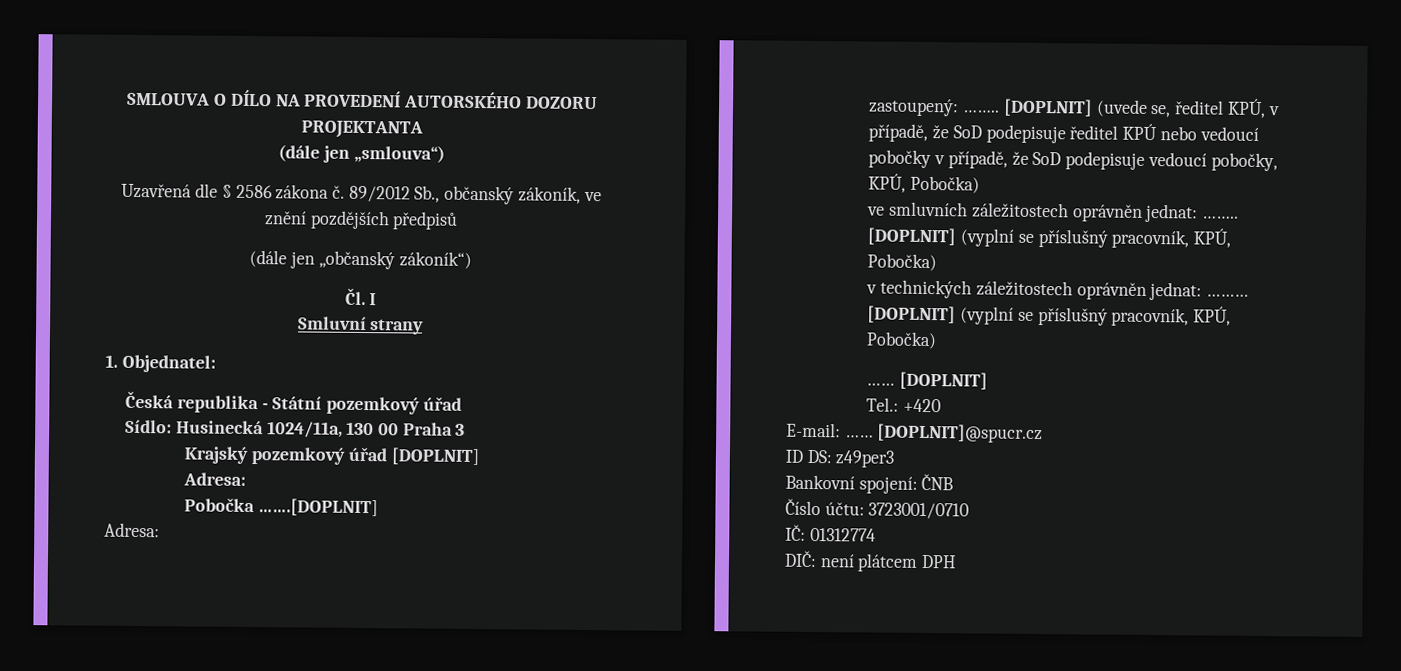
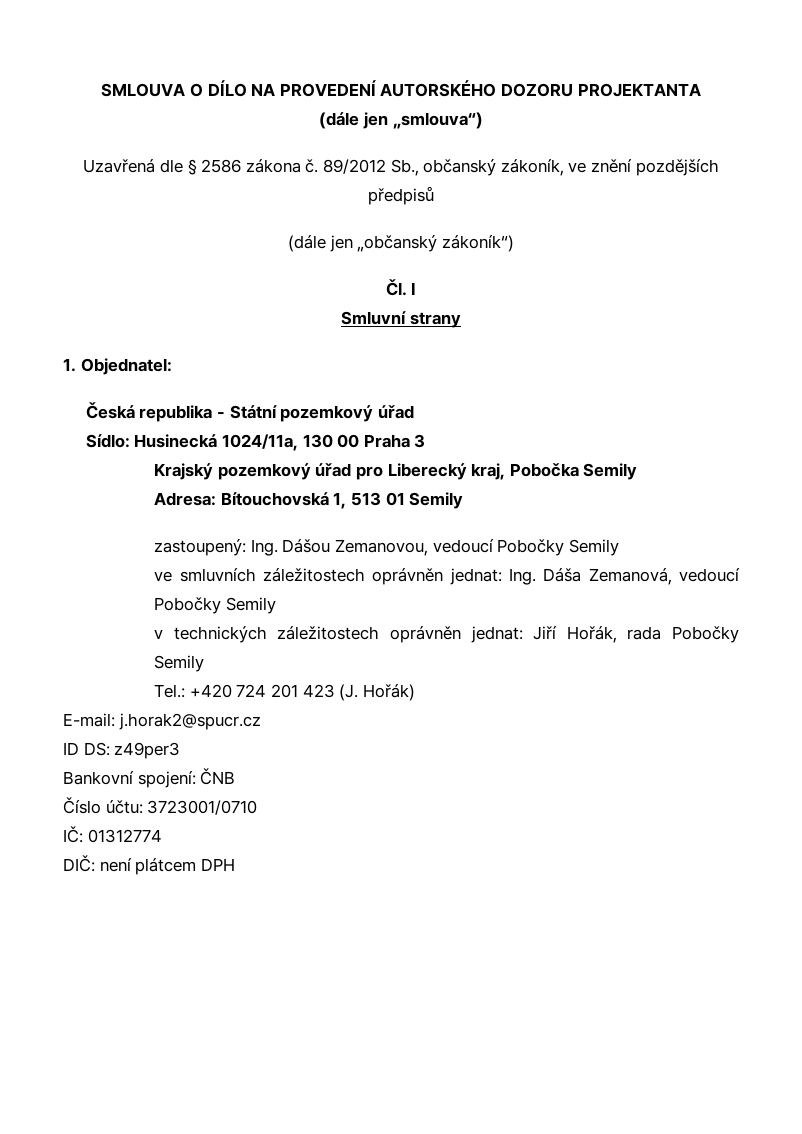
- Krajský pozemkový úřad [DOPLNIT]
- Adresa:
- Pobočka …….[DOPLNIT]
- Adresa:
- zastoupený: …….. [DOPLNIT] (uvede se, ředitel KPÚ, v případě, že SoD podepisuje ředitel KPÚ nebo vedoucí pobočky v případě, že SoD podepisuje vedoucí pobočky, KPÚ, Pobočka)
+ Krajský pozemkový úřad pro Liberecký kraj, Pobočka Semily
+ Adresa: Bítouchovská 1, 513 01 Semily
+ zastoupený: Ing. Dášou Zemanovou, vedoucí Pobočky Semily
- ve smluvních záležitostech oprávněn jednat: …….. [DOPLNIT] (vyplní se příslušný pracovník, KPÚ, Pobočka)
+ ve smluvních záležitostech oprávněn jednat: Ing. Dáša Zemanová, vedoucí Pobočky Semily
- v technických záležitostech oprávněn jednat: ……… [DOPLNIT] (vyplní se příslušný pracovník, KPÚ, Pobočka)
- …… [DOPLNIT]
- Tel.: +420
+ v technických záležitostech oprávněn jednat: Jiří Hořák, rada Pobočky Semily
+ Tel.: +420 724 201 423 (J. Hořák)
- E-mail: …… [DOPLNIT]@spucr.cz
+ E-mail: j.horak2@spucr.cz

